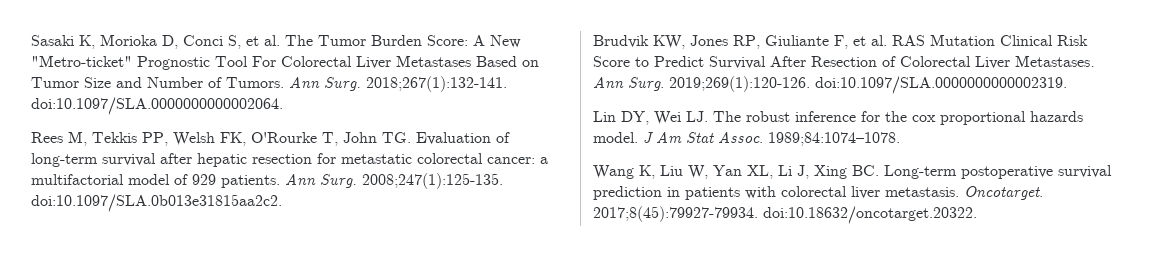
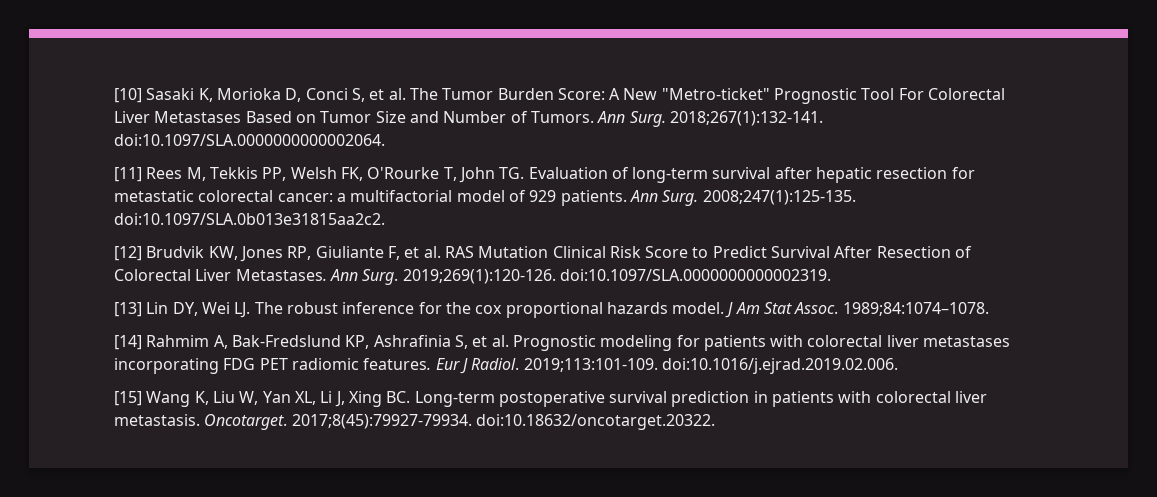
- Sasaki K, Morioka D, Conci S, et al. The Tumor Burden Score: A New "Metro-ticket" Prognostic Tool For Colorectal Liver Metastases Based on Tumor Size and Number of Tumors.
+ [10] Sasaki K, Morioka D, Conci S, et al. The Tumor Burden Score: A New "Metro-ticket" Prognostic Tool For Colorectal Liver Metastases Based on Tumor Size and Number of Tumors.
- Rees M, Tekkis PP, Welsh FK, O'Rourke T, John TG. Evaluation of long-term survival after hepatic resection for metastatic colorectal cancer: a multifactorial model of 929 patients.
+ [11] Rees M, Tekkis PP, Welsh FK, O'Rourke T, John TG. Evaluation of long-term survival after hepatic resection for metastatic colorectal cancer: a multifactorial model of 929 patients.
- Brudvik KW, Jones RP, Giuliante F, et al. RAS Mutation Clinical Risk Score to Predict Survival After Resection of Colorectal Liver Metastases.
+ [12] Brudvik KW, Jones RP, Giuliante F, et al. RAS Mutation Clinical Risk Score to Predict Survival After Resection of Colorectal Liver Metastases.
- Lin DY, Wei LJ. The robust inference for the cox proportional hazards model.
+ [13] Lin DY, Wei LJ. The robust inference for the cox proportional hazards model.
- Wang K, Liu W, Yan XL, Li J, Xing BC. Long-term postoperative survival prediction in patients with colorectal liver metastasis.
+ [14] Rahmim A, Bak-Fredslund KP, Ashrafinia S, et al. Prognostic modeling for patients with colorectal liver metastases incorporating FDG PET radiomic features. Eur J Radiol. 2019;113:101-109. doi:10.1016/j.ejrad.2019.02.006.
+ [15] Wang K, Liu W, Yan XL, Li J, Xing BC. Long-term postoperative survival prediction in patients with colorectal liver metastasis.

